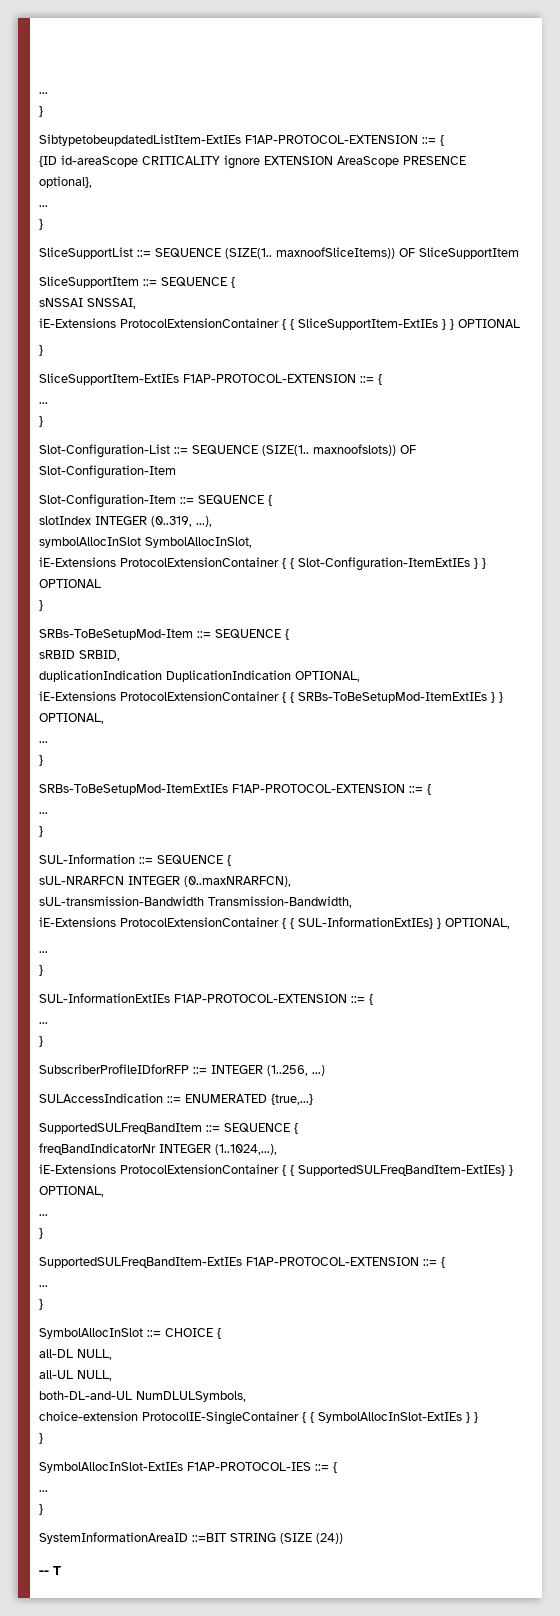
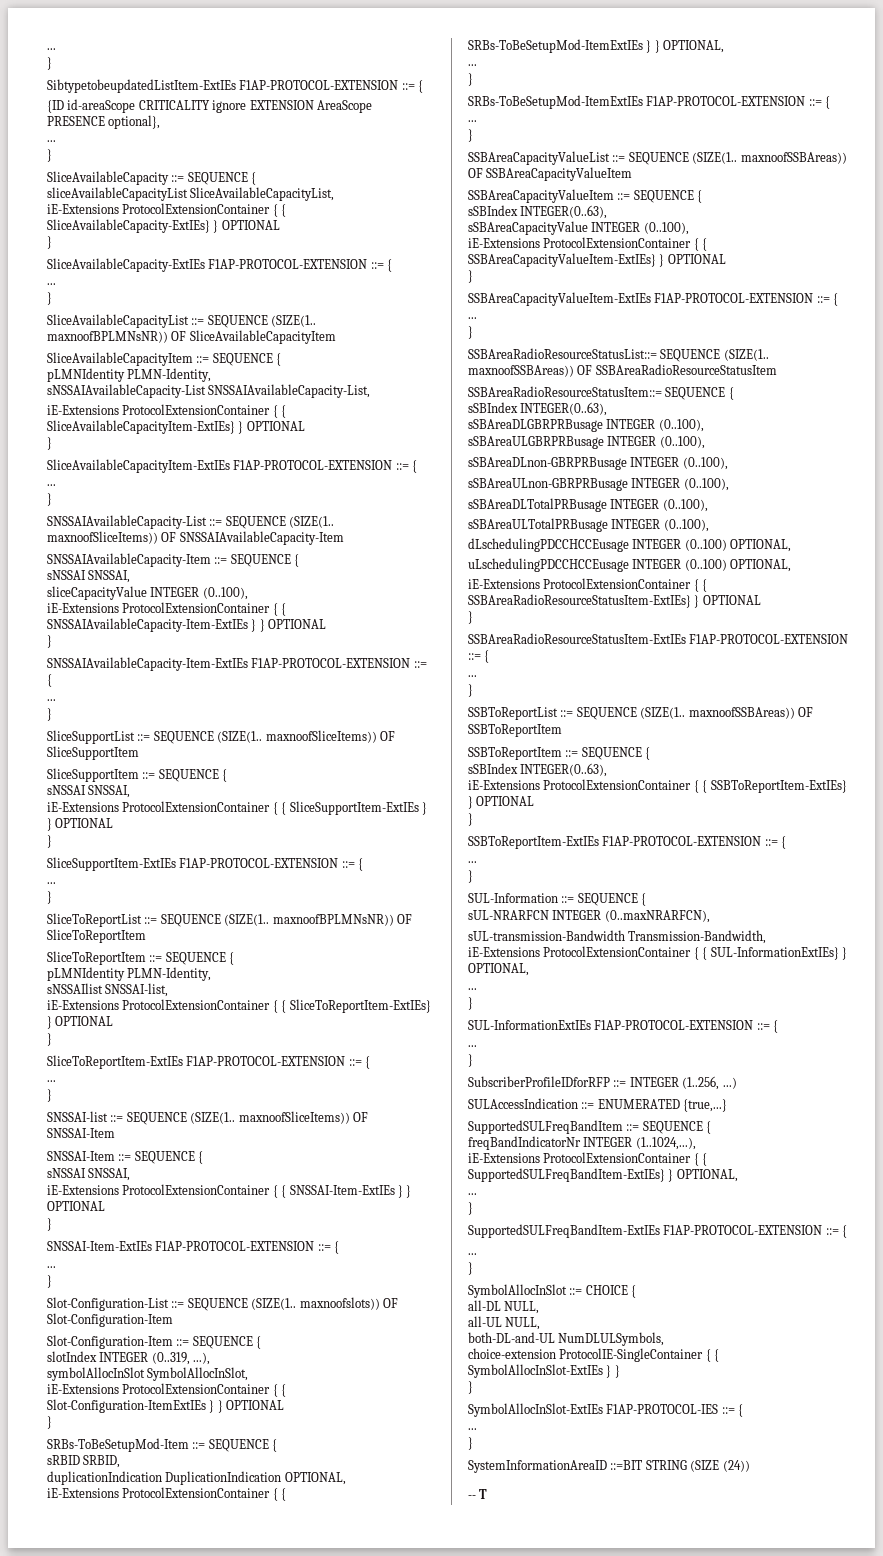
+ SliceAvailableCapacity ::= SEQUENCE {
+ sliceAvailableCapacityList SliceAvailableCapacityList,
+ iE-Extensions ProtocolExtensionContainer { { SliceAvailableCapacity-ExtIEs} } OPTIONAL
+ }
+ SliceAvailableCapacity-ExtIEs F1AP-PROTOCOL-EXTENSION ::= {
+ ...
+ }
+ SliceAvailableCapacityList ::= SEQUENCE (SIZE(1.. maxnoofBPLMNsNR)) OF SliceAvailableCapacityItem
+ SliceAvailableCapacityItem ::= SEQUENCE {
+ pLMNIdentity PLMN-Identity,
+ sNSSAIAvailableCapacity-List SNSSAIAvailableCapacity-List,
+ iE-Extensions ProtocolExtensionContainer { { SliceAvailableCapacityItem-ExtIEs} } OPTIONAL
+ }
+ SliceAvailableCapacityItem-ExtIEs F1AP-PROTOCOL-EXTENSION ::= {
+ ...
+ }
+ SNSSAIAvailableCapacity-List ::= SEQUENCE (SIZE(1.. maxnoofSliceItems)) OF SNSSAIAvailableCapacity-Item
+ SNSSAIAvailableCapacity-Item ::= SEQUENCE {
+ sNSSAI SNSSAI,
+ sliceCapacityValue INTEGER (0..100),
+ iE-Extensions ProtocolExtensionContainer { { SNSSAIAvailableCapacity-Item-ExtIEs } } OPTIONAL
+ }
+ SNSSAIAvailableCapacity-Item-ExtIEs F1AP-PROTOCOL-EXTENSION ::= {
+ ...
+ }
+ SliceToReportList ::= SEQUENCE (SIZE(1.. maxnoofBPLMNsNR)) OF SliceToReportItem
+ SliceToReportItem ::= SEQUENCE {
+ pLMNIdentity PLMN-Identity,
+ sNSSAIlist SNSSAI-list,
+ iE-Extensions ProtocolExtensionContainer { { SliceToReportItem-ExtIEs} } OPTIONAL
+ }
+ SliceToReportItem-ExtIEs F1AP-PROTOCOL-EXTENSION ::= {
+ ...
+ }
+ SNSSAI-list ::= SEQUENCE (SIZE(1.. maxnoofSliceItems)) OF SNSSAI-Item
+ SNSSAI-Item ::= SEQUENCE {
+ sNSSAI SNSSAI,
+ iE-Extensions ProtocolExtensionContainer { { SNSSAI-Item-ExtIEs } } OPTIONAL
+ }
+ SNSSAI-Item-ExtIEs F1AP-PROTOCOL-EXTENSION ::= {
+ ...
+ }
+ SSBAreaCapacityValueList ::= SEQUENCE (SIZE(1.. maxnoofSSBAreas)) OF SSBAreaCapacityValueItem
+ SSBAreaCapacityValueItem ::= SEQUENCE {
+ sSBIndex INTEGER(0..63),
+ sSBAreaCapacityValue INTEGER (0..100),
+ iE-Extensions ProtocolExtensionContainer { { SSBAreaCapacityValueItem-ExtIEs} } OPTIONAL
+ }
+ SSBAreaCapacityValueItem-ExtIEs F1AP-PROTOCOL-EXTENSION ::= {
+ ...
+ }
+ SSBAreaRadioResourceStatusList::= SEQUENCE (SIZE(1.. maxnoofSSBAreas)) OF SSBAreaRadioResourceStatusItem
+ SSBAreaRadioResourceStatusItem::= SEQUENCE {
+ sSBIndex INTEGER(0..63),
+ sSBAreaDLGBRPRBusage INTEGER (0..100),
+ sSBAreaULGBRPRBusage INTEGER (0..100),
+ sSBAreaDLnon-GBRPRBusage INTEGER (0..100),
+ sSBAreaULnon-GBRPRBusage INTEGER (0..100),
+ sSBAreaDLTotalPRBusage INTEGER (0..100),
+ sSBAreaULTotalPRBusage INTEGER (0..100),
+ dLschedulingPDCCHCCEusage INTEGER (0..100) OPTIONAL,
+ uLschedulingPDCCHCCEusage INTEGER (0..100) OPTIONAL,
+ iE-Extensions ProtocolExtensionContainer { { SSBAreaRadioResourceStatusItem-ExtIEs} } OPTIONAL
+ }
+ SSBAreaRadioResourceStatusItem-ExtIEs F1AP-PROTOCOL-EXTENSION ::= {
+ ...
+ }
+ SSBToReportList ::= SEQUENCE (SIZE(1.. maxnoofSSBAreas)) OF SSBToReportItem
+ SSBToReportItem ::= SEQUENCE {
+ sSBIndex INTEGER(0..63),
+ iE-Extensions ProtocolExtensionContainer { { SSBToReportItem-ExtIEs} } OPTIONAL
+ }
+ SSBToReportItem-ExtIEs F1AP-PROTOCOL-EXTENSION ::= {
+ ...
+ }

